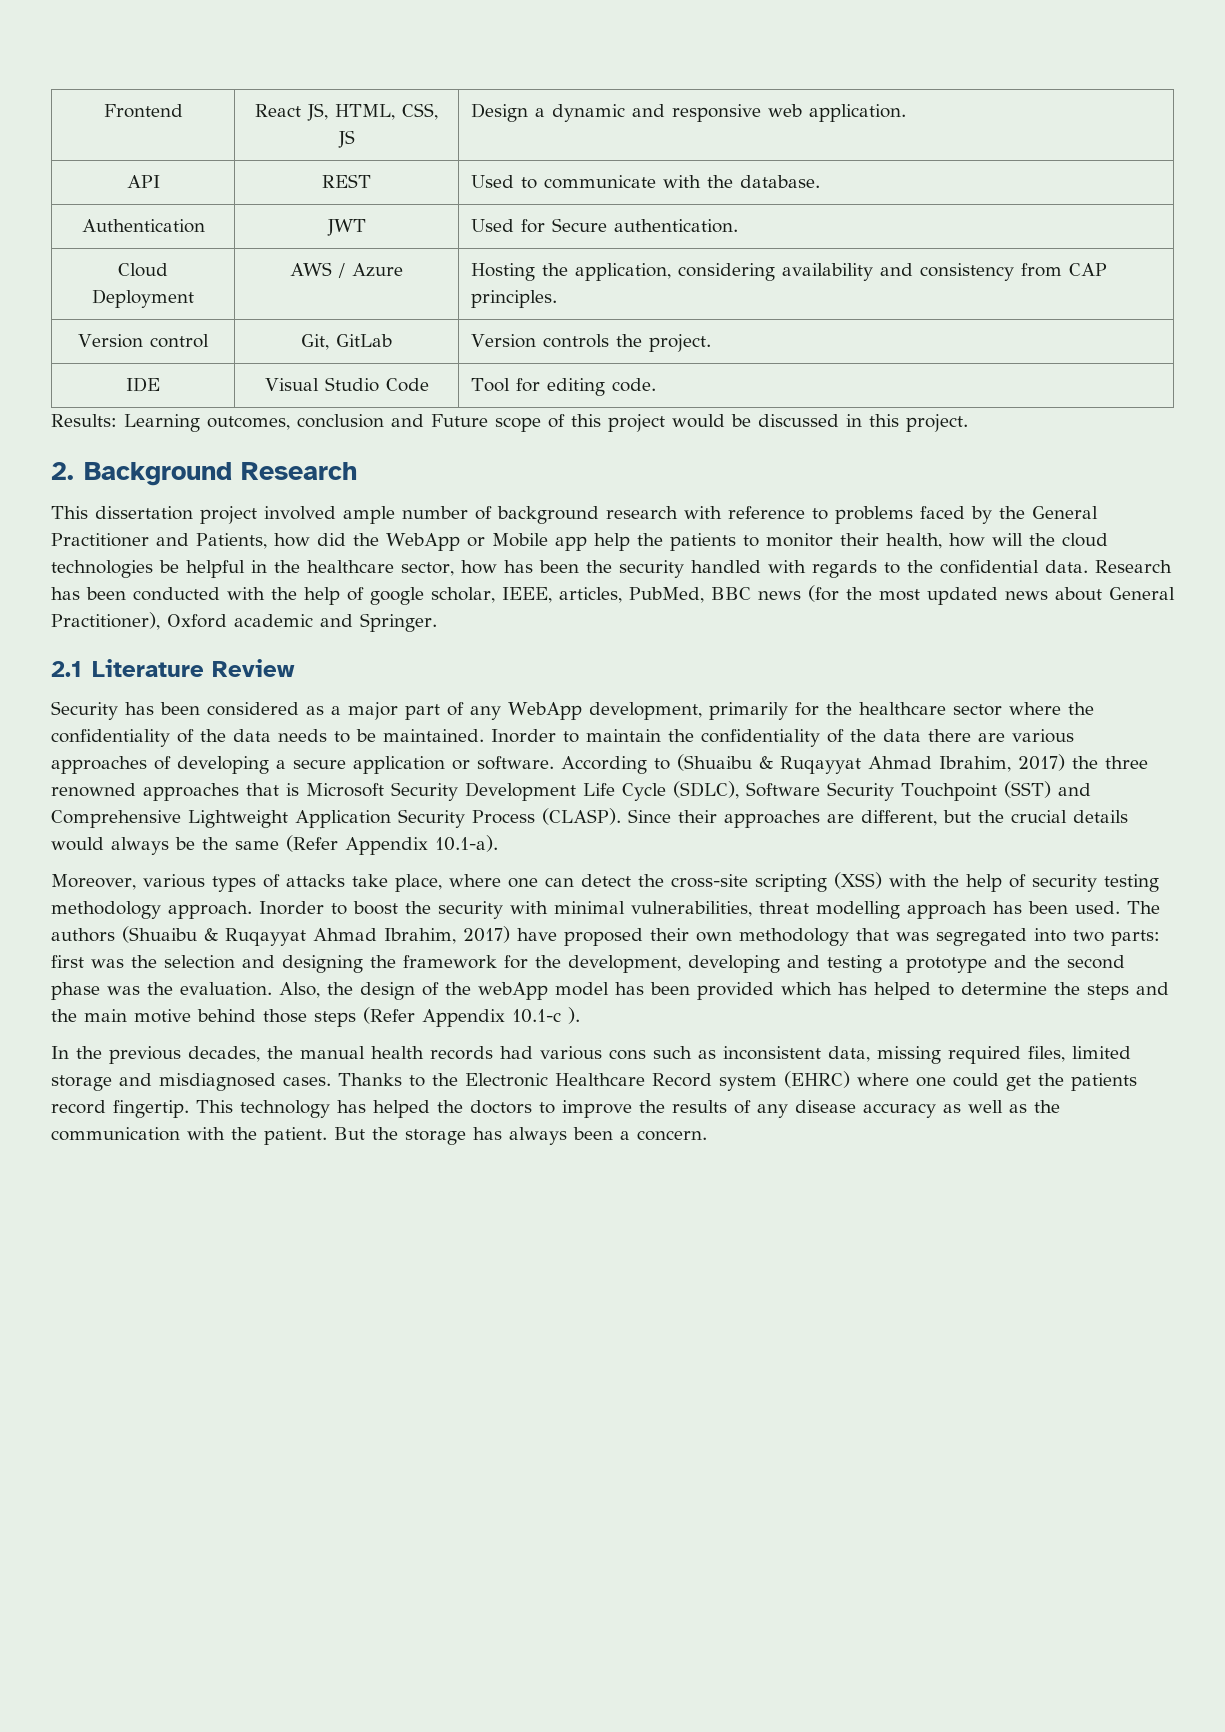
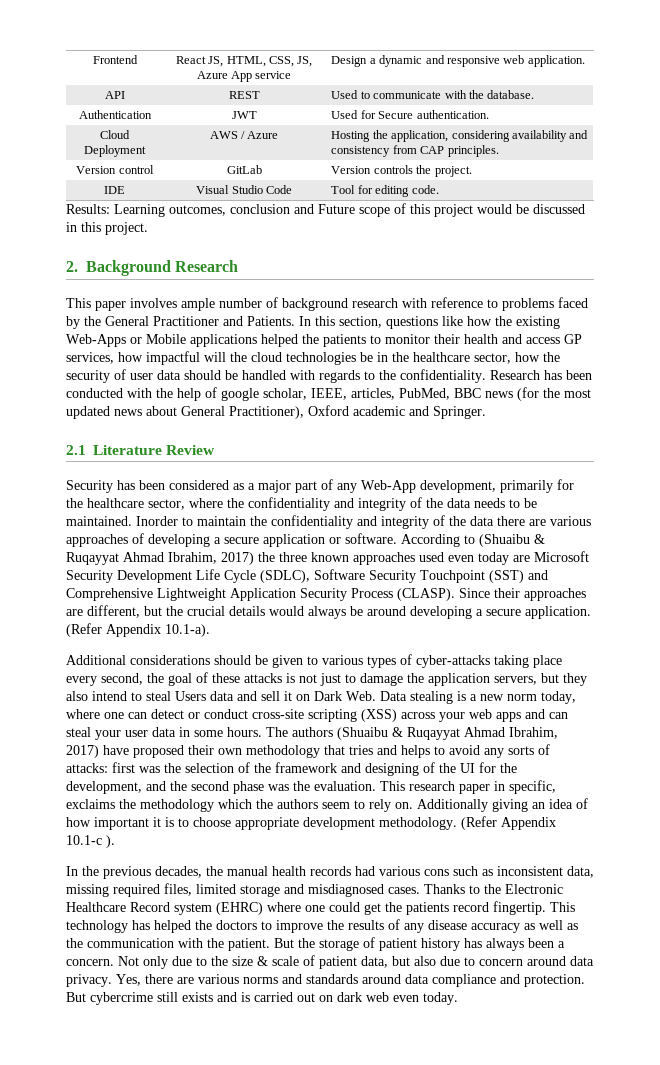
- Frontend | React JS, HTML, CSS, JS | Design a dynamic and responsive web application.
+ Frontend | React JS, HTML, CSS, JS, Azure App service | Design a dynamic and responsive web application.
- Version control | Git, GitLab | Version controls the project.
+ Version control | GitLab | Version controls the project.
- This dissertation project involved ample number of background research with reference to problems faced by the General Practitioner and Patients, how did the WebApp or Mobile app help the patients to monitor their health, how will the cloud technologies be helpful in the healthcare sector, how has been the security handled with regards to the confidential data.
+ This paper involves ample number of background research with reference to problems faced by the General Practitioner and Patients. In this section, questions like how the existing Web-Apps or Mobile applications helped the patients to monitor their health and access GP services, how impactful will the cloud technologies be in the healthcare sector, how the security of user data should be handled with regards to the confidentiality.
- Security has been considered as a major part of any WebApp development, primarily for the healthcare sector where the confidentiality of the data needs to be maintained.
+ Security has been considered as a major part of any Web-App development, primarily for the healthcare sector, where the confidentiality and integrity of the data needs to be maintained.
- Inorder to maintain the confidentiality of the data there are various approaches of developing a secure application or software.
+ Inorder to maintain the confidentiality and integrity of the data there are various approaches of developing a secure application or software.
- According to (Shuaibu & Ruqayyat Ahmad Ibrahim, 2017) the three renowned approaches that is Microsoft Security Development Life Cycle (SDLC), Software Security Touchpoint (SST) and Comprehensive Lightweight Application Security Process (CLASP).
+ According to (Shuaibu & Ruqayyat Ahmad Ibrahim, 2017) the three known approaches used even today are Microsoft Security Development Life Cycle (SDLC), Software Security Touchpoint (SST) and Comprehensive Lightweight Application Security Process (CLASP).
- Since their approaches are different, but the crucial details would always be the same (Refer Appendix 10.1-a).
- Moreover, various types of attacks take place, where one can detect the cross-site scripting (XSS) with the help of security testing methodology approach. Inorder to boost the security with minimal vulnerabilities, threat modelling approach has been used.
+ Since their approaches are different, but the crucial details would always be around developing a secure application. (Refer Appendix 10.1-a).
+ Additional considerations should be given to various types of cyber-attacks taking place every second, the goal of these attacks is not just to damage the application servers, but they also intend to steal Users data and sell it on Dark Web. Data stealing is a new norm today, where one can detect or conduct cross-site scripting (XSS) across your web apps and can steal your user data in some hours.
- The authors (Shuaibu & Ruqayyat Ahmad Ibrahim, 2017) have proposed their own methodology that was segregated into two parts: first was the selection and designing the framework for the development, developing and testing a prototype and the second phase was the evaluation.
+ The authors (Shuaibu & Ruqayyat Ahmad Ibrahim, 2017) have proposed their own methodology that tries and helps to avoid any sorts of attacks: first was the selection of the framework and designing of the UI for the development, and the second phase was the evaluation.
- Also, the design of the webApp model has been provided which has helped to determine the steps and the main motive behind those steps (Refer Appendix 10.1-c ).
+ This research paper in specific, exclaims the methodology which the authors seem to rely on. Additionally giving an idea of how important it is to choose appropriate development methodology. (Refer Appendix 10.1-c ).
- But the storage has always been a concern.
+ But the storage of patient history has always been a concern.
+ Not only due to the size & scale of patient data, but also due to concern around data privacy. Yes, there are various norms and standards around data compliance and protection. But cybercrime still exists and is carried out on dark web even today.

